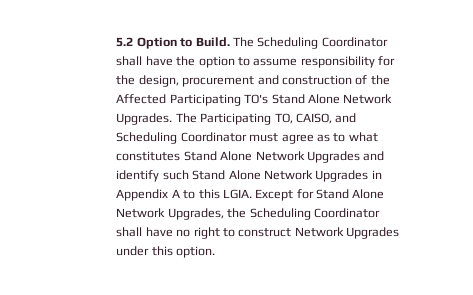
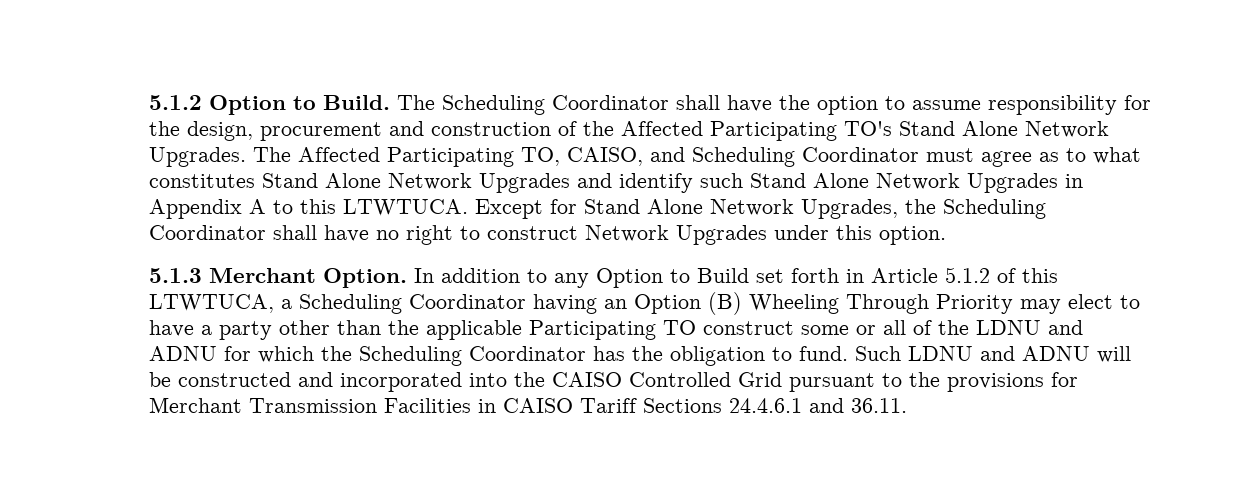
- 5.2 Option to Build.
+ 5.1.2 Option to Build.
- The Participating TO, CAISO, and Scheduling Coordinator must agree as to what constitutes Stand Alone Network Upgrades and identify such Stand Alone Network Upgrades in Appendix A to this LGIA.
+ The Affected Participating TO, CAISO, and Scheduling Coordinator must agree as to what constitutes Stand Alone Network Upgrades and identify such Stand Alone Network Upgrades in Appendix A to this LTWTUCA.
+ 5.1.3 Merchant Option. In addition to any Option to Build set forth in Article 5.1.2 of this LTWTUCA, a Scheduling Coordinator having an Option (B) Wheeling Through Priority may elect to have a party other than the applicable Participating TO construct some or all of the LDNU and ADNU for which the Scheduling Coordinator has the obligation to fund. Such LDNU and ADNU will be constructed and incorporated into the CAISO Controlled Grid pursuant to the provisions for Merchant Transmission Facilities in CAISO Tariff Sections 24.4.6.1 and 36.11.

